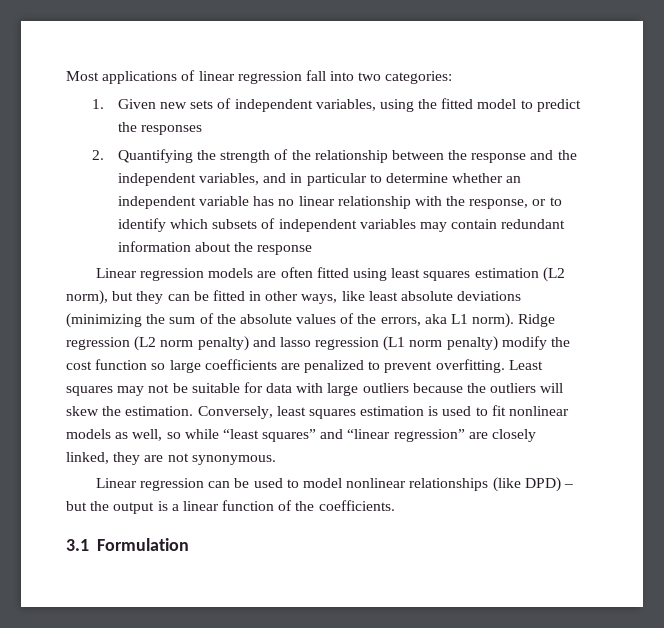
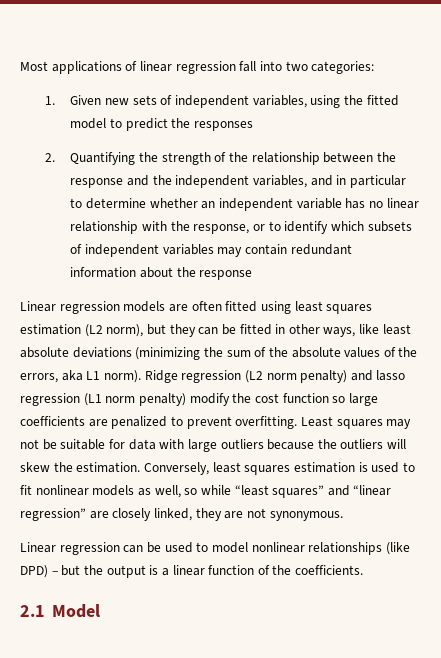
- 3.1 Formulation
+ 2.1 Model

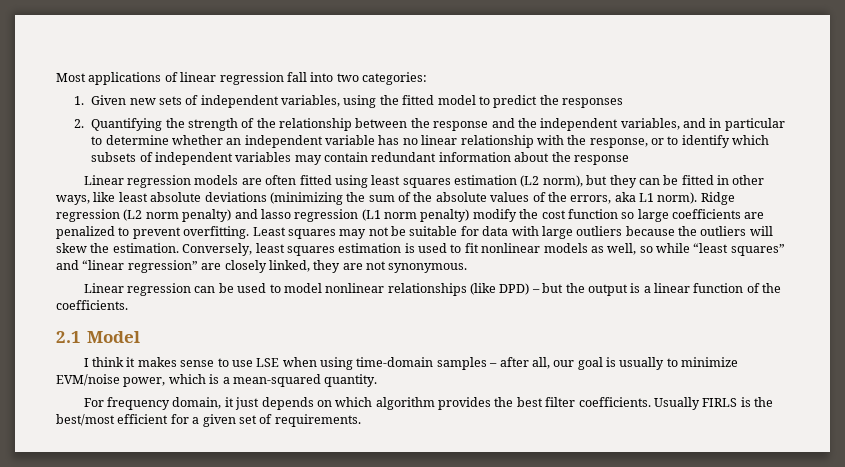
+ I think it makes sense to use LSE when using time-domain samples – after all, our goal is usually to minimize EVM/noise power, which is a mean-squared quantity.
+ For frequency domain, it just depends on which algorithm provides the best filter coefficients. Usually FIRLS is the best/most efficient for a given set of requirements.

